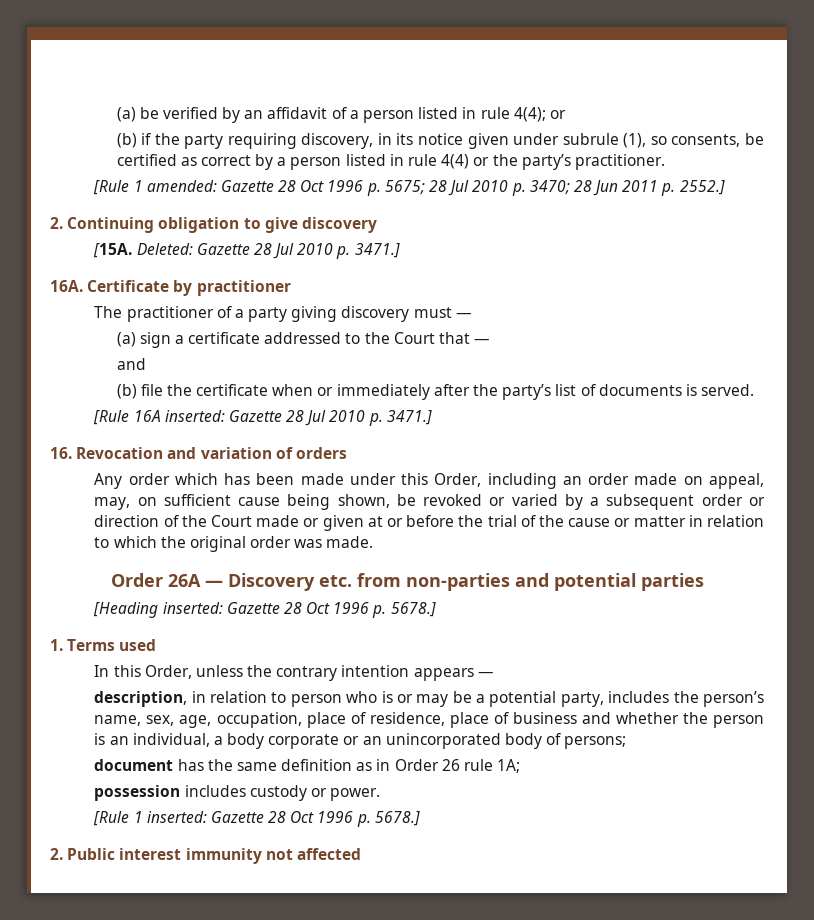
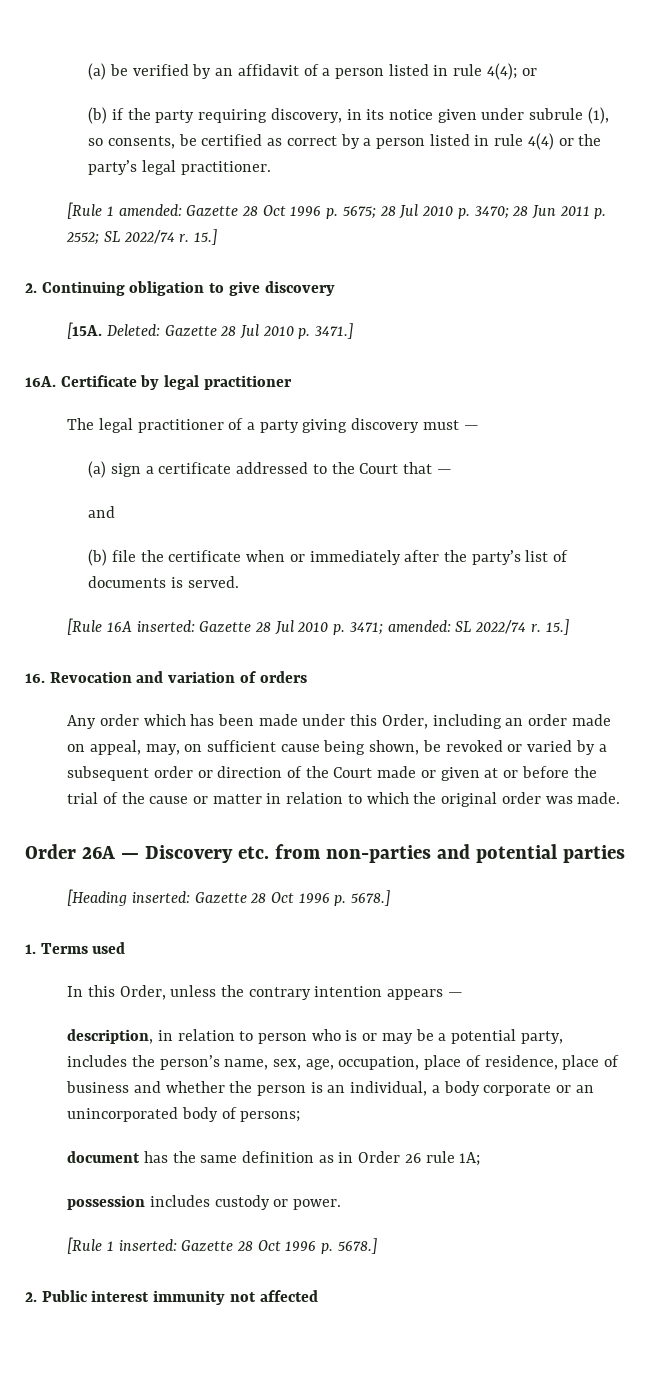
- (b) if the party requiring discovery, in its notice given under subrule (1), so consents, be certified as correct by a person listed in rule 4(4) or the party’s practitioner.
+ (b) if the party requiring discovery, in its notice given under subrule (1), so consents, be certified as correct by a person listed in rule 4(4) or the party’s legal practitioner.
- [Rule 1 amended: Gazette 28 Oct 1996 p. 5675; 28 Jul 2010 p. 3470; 28 Jun 2011 p. 2552.]
+ [Rule 1 amended: Gazette 28 Oct 1996 p. 5675; 28 Jul 2010 p. 3470; 28 Jun 2011 p. 2552; SL 2022/74 r. 15.]
- Certificate by practitioner
+ Certificate by legal practitioner
- The practitioner of a party giving discovery must —
+ The legal practitioner of a party giving discovery must —
- [Rule 16A inserted: Gazette 28 Jul 2010 p. 3471.]
+ [Rule 16A inserted: Gazette 28 Jul 2010 p. 3471; amended: SL 2022/74 r. 15.]

